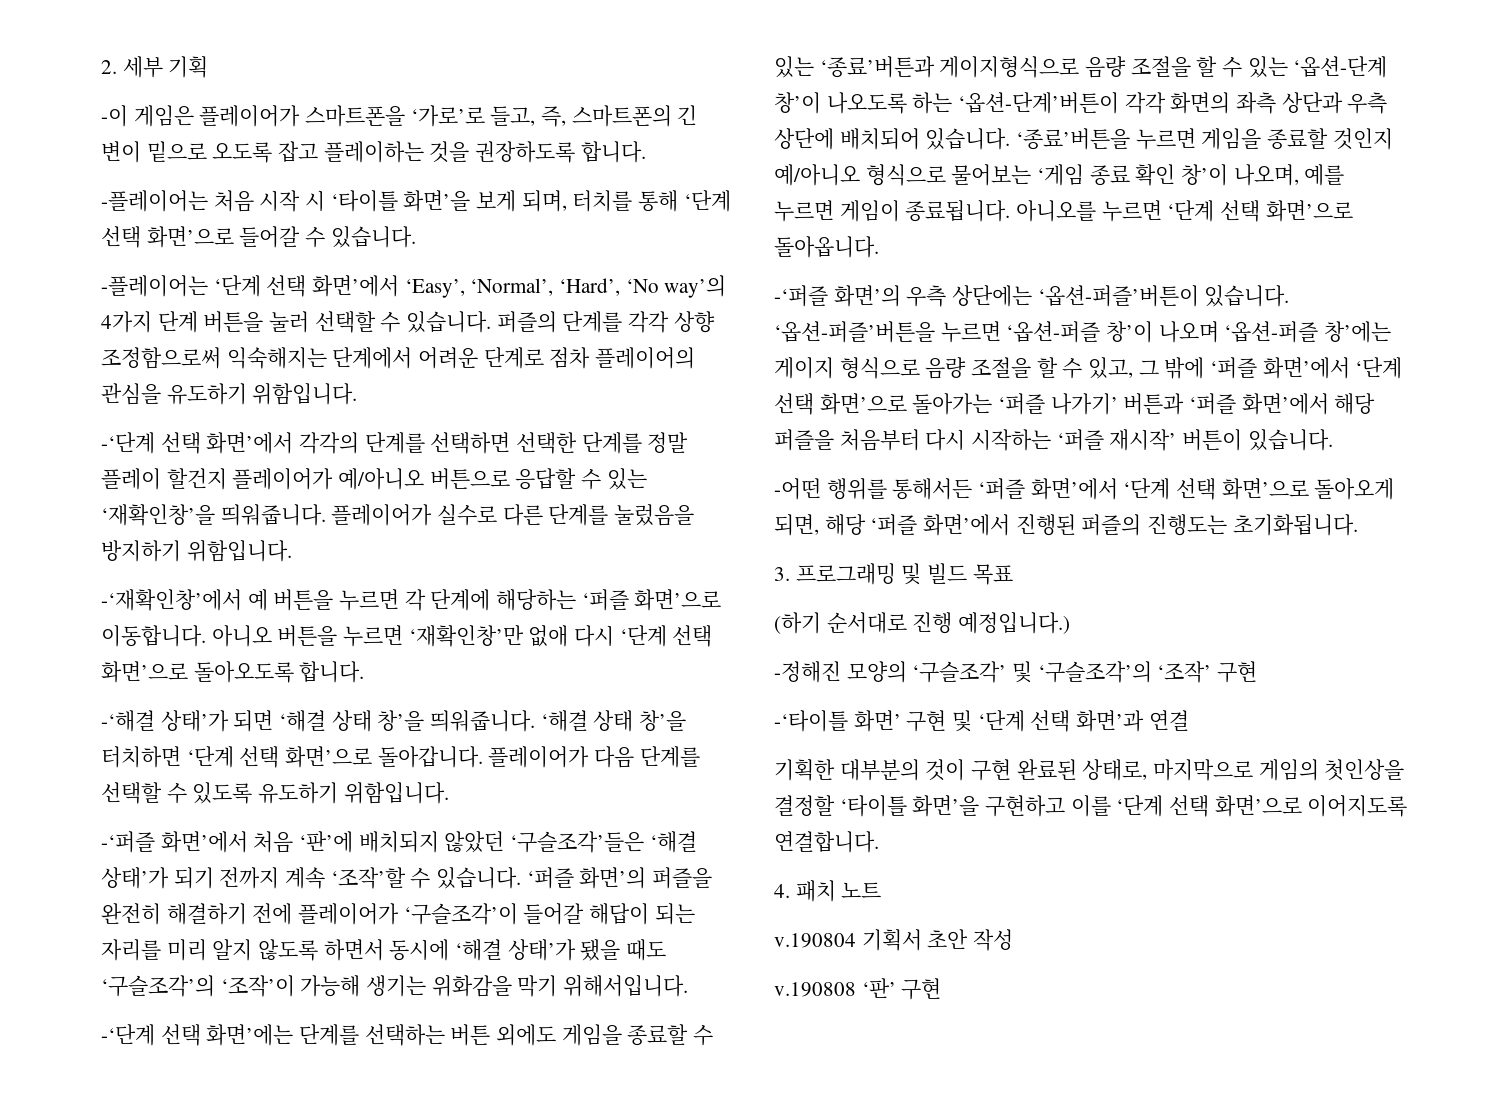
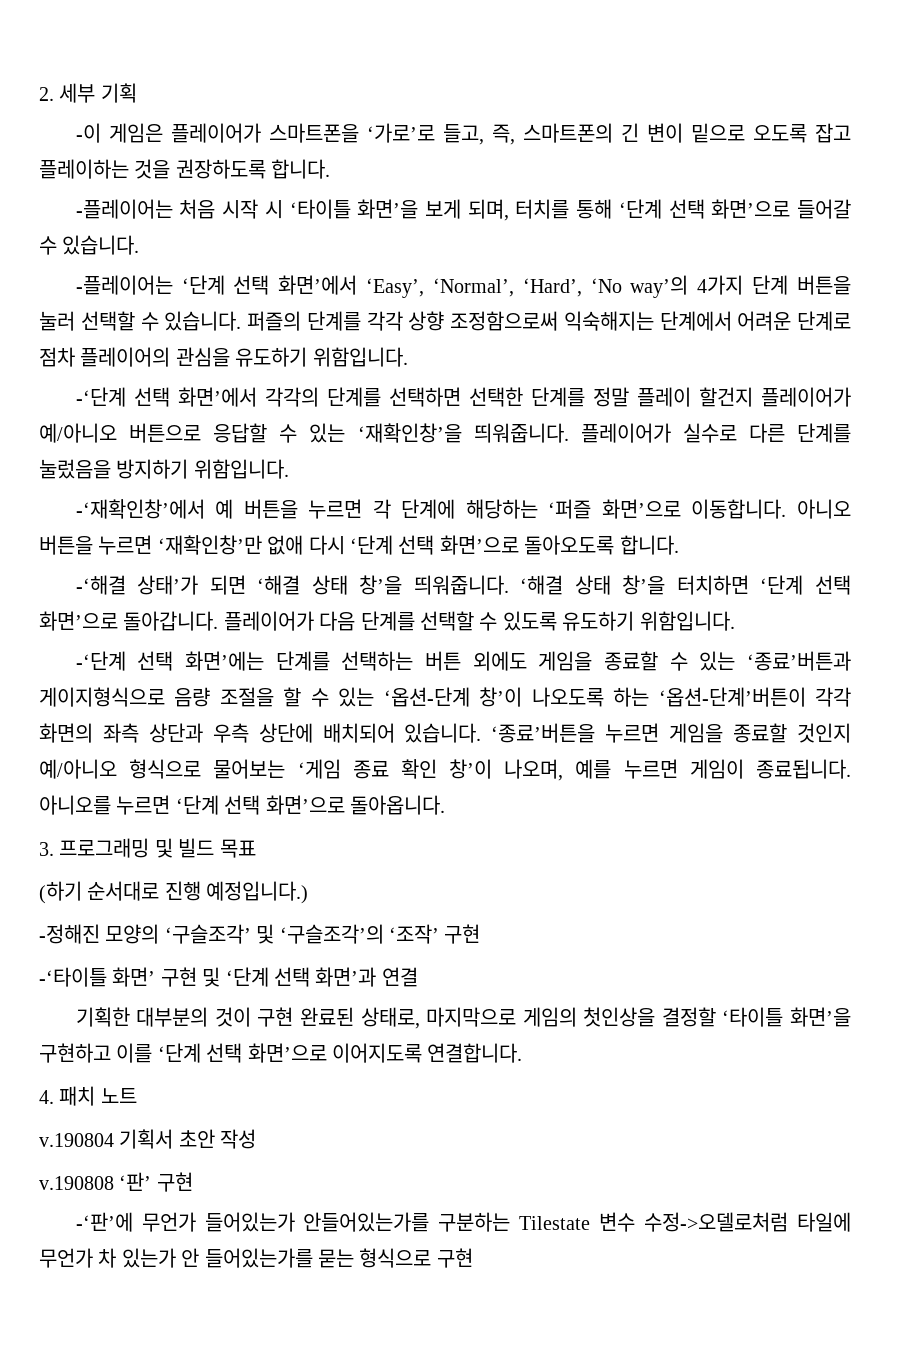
- -‘퍼즐 화면’에서 처음 ‘판’에 배치되지 않았던 ‘구슬조각’들은 ‘해결 상태’가 되기 전까지 계속 ‘조작’할 수 있습니다. ‘퍼즐 화면’의 퍼즐을 완전히 해결하기 전에 플레이어가 ‘구슬조각’이 들어갈 해답이 되는 자리를 미리 알지 않도록 하면서 동시에 ‘해결 상태’가 됐을 때도 ‘구슬조각’의 ‘조작’이 가능해 생기는 위화감을 막기 위해서입니다.
- -‘퍼즐 화면’의 우측 상단에는 ‘옵션-퍼즐’버튼이 있습니다. ‘옵션-퍼즐’버튼을 누르면 ‘옵션-퍼즐 창’이 나오며 ‘옵션-퍼즐 창’에는 게이지 형식으로 음량 조절을 할 수 있고, 그 밖에 ‘퍼즐 화면’에서 ‘단계 선택 화면’으로 돌아가는 ‘퍼즐 나가기’ 버튼과 ‘퍼즐 화면’에서 해당 퍼즐을 처음부터 다시 시작하는 ‘퍼즐 재시작’ 버튼이 있습니다.
- -어떤 행위를 통해서든 ‘퍼즐 화면’에서 ‘단계 선택 화면’으로 돌아오게 되면, 해당 ‘퍼즐 화면’에서 진행된 퍼즐의 진행도는 초기화됩니다.
+ -‘판’에 무언가 들어있는가 안들어있는가를 구분하는 Tilestate 변수 수정->오델로처럼 타일에 무언가 차 있는가 안 들어있는가를 묻는 형식으로 구현

